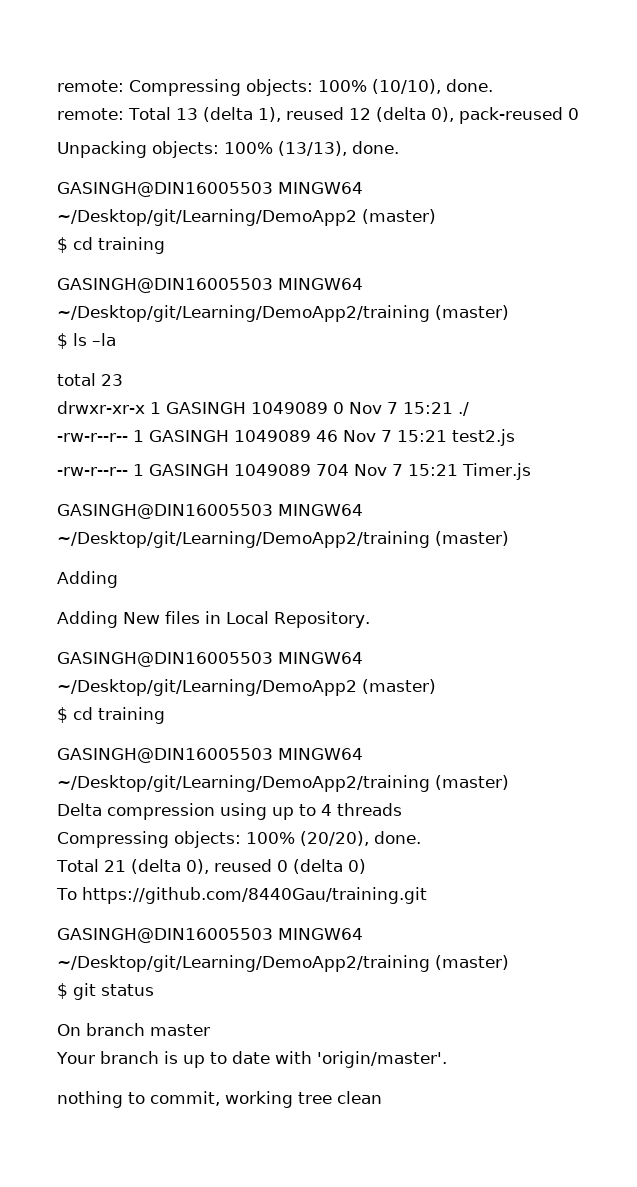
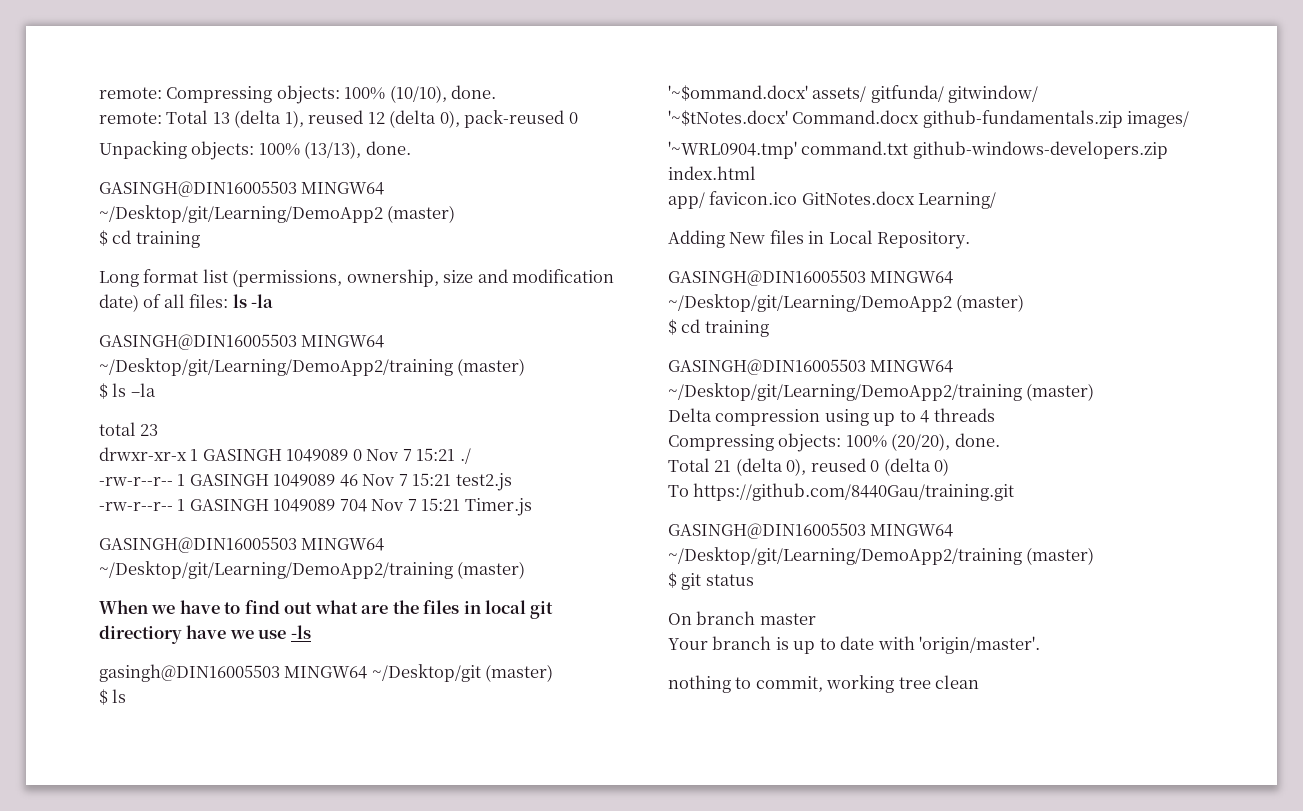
+ Long format list (permissions, ownership, size and modification date) of all files: ls -la
  -rw-r--r-- 1 GASINGH 1049089 704 Nov 7 15:21 Timer.js
  GASINGH@DIN16005503 MINGW64 ~/Desktop/git/Learning/DemoApp2/training (master)
- Adding
+ When we have to find out what are the files in local git directiory have we use -ls
+ gasingh@DIN16005503 MINGW64 ~/Desktop/git (master)
+ $ ls
+ '~$ommand.docx' assets/ gitfunda/ gitwindow/
+ '~$tNotes.docx' Command.docx github-fundamentals.zip images/
+ '~WRL0904.tmp' command.txt github-windows-developers.zip index.html
+ app/ favicon.ico GitNotes.docx Learning/

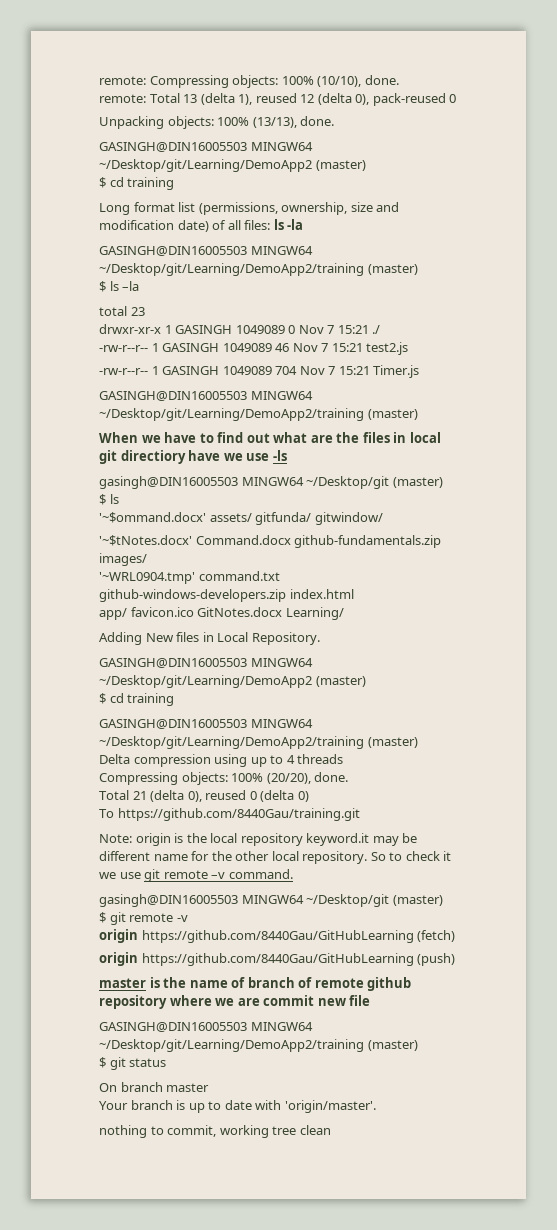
+ Note: origin is the local repository keyword.it may be different name for the other local repository. So to check it we use git remote –v command.
+ gasingh@DIN16005503 MINGW64 ~/Desktop/git (master)
+ $ git remote -v
+ origin https://github.com/8440Gau/GitHubLearning (fetch)
+ origin https://github.com/8440Gau/GitHubLearning (push)
+ master is the name of branch of remote github repository where we are commit new file

